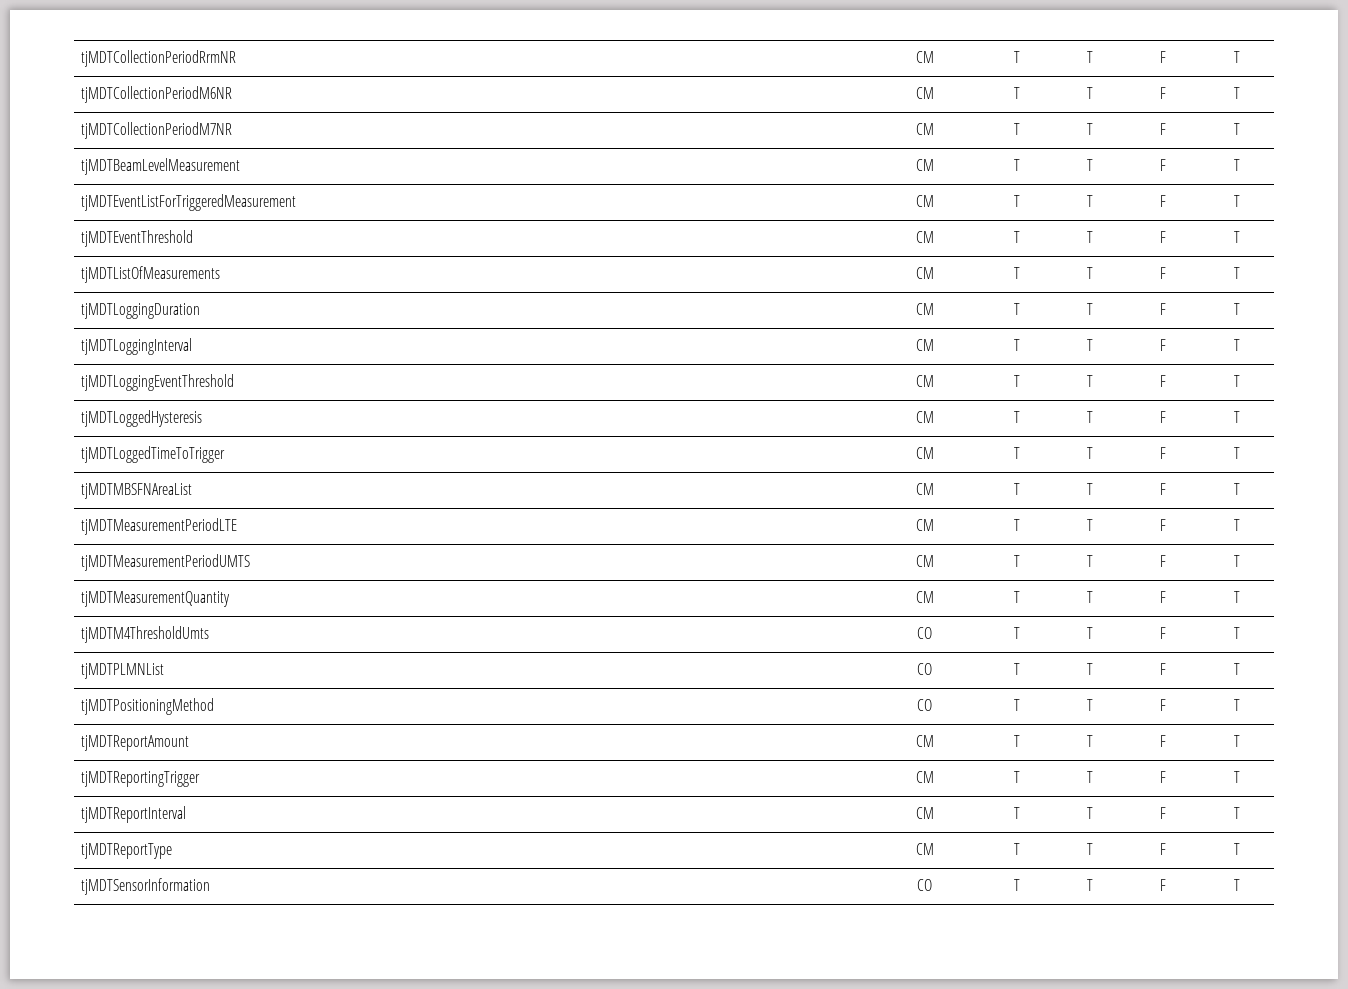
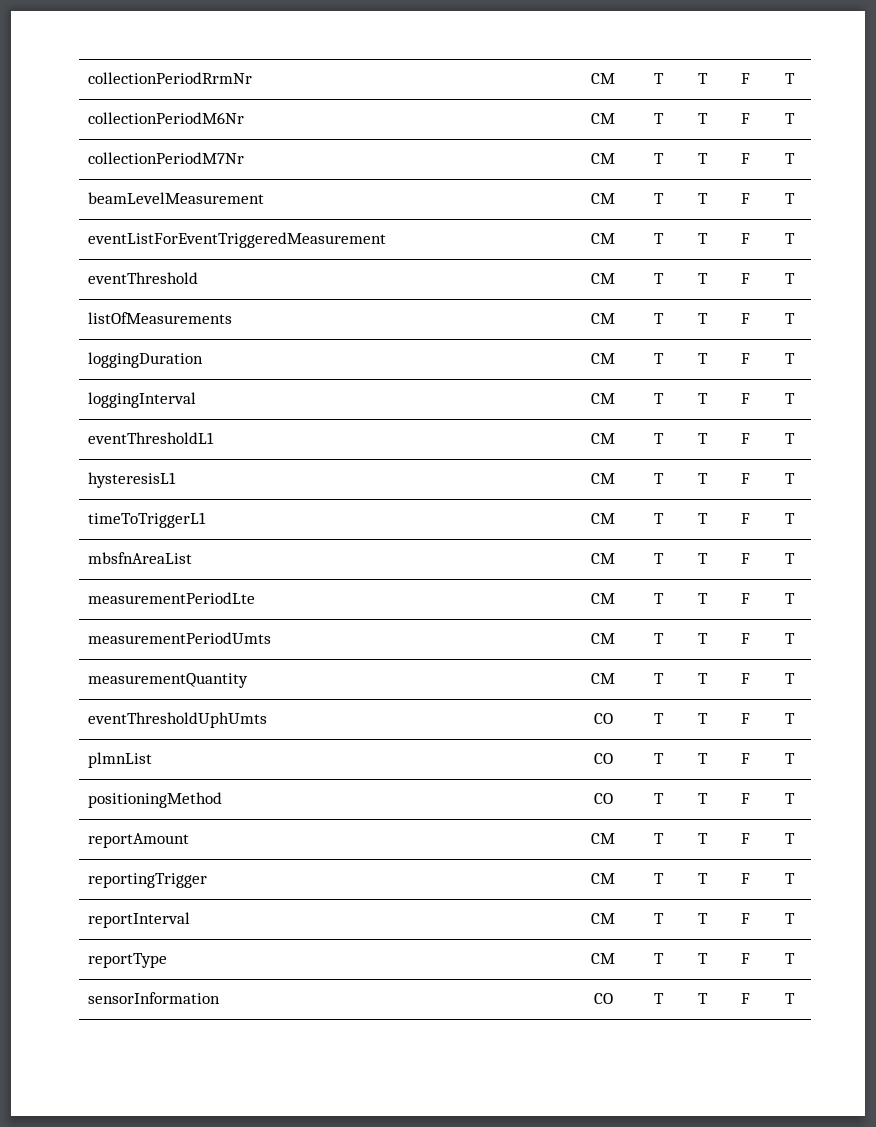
- tjMDTCollectionPeriodRrmNR | CM | T | T | F | T
- tjMDTCollectionPeriodM6NR | CM | T | T | F | T
- tjMDTCollectionPeriodM7NR | CM | T | T | F | T
- tjMDTBeamLevelMeasurement | CM | T | T | F | T
- tjMDTEventListForTriggeredMeasurement | CM | T | T | F | T
- tjMDTEventThreshold | CM | T | T | F | T
- tjMDTListOfMeasurements | CM | T | T | F | T
- tjMDTLoggingDuration | CM | T | T | F | T
- tjMDTLoggingInterval | CM | T | T | F | T
- tjMDTLoggingEventThreshold | CM | T | T | F | T
- tjMDTLoggedHysteresis | CM | T | T | F | T
- tjMDTLoggedTimeToTrigger | CM | T | T | F | T
- tjMDTMBSFNAreaList | CM | T | T | F | T
- tjMDTMeasurementPeriodLTE | CM | T | T | F | T
- tjMDTMeasurementPeriodUMTS | CM | T | T | F | T
- tjMDTMeasurementQuantity | CM | T | T | F | T
- tjMDTM4ThresholdUmts | CO | T | T | F | T
- tjMDTPLMNList | CO | T | T | F | T
- tjMDTPositioningMethod | CO | T | T | F | T
- tjMDTReportAmount | CM | T | T | F | T
- tjMDTReportingTrigger | CM | T | T | F | T
- tjMDTReportInterval | CM | T | T | F | T
- tjMDTReportType | CM | T | T | F | T
- tjMDTSensorInformation | CO | T | T | F | T
+ collectionPeriodRrmNr | CM | T | T | F | T
+ collectionPeriodM6Nr | CM | T | T | F | T
+ collectionPeriodM7Nr | CM | T | T | F | T
+ beamLevelMeasurement | CM | T | T | F | T
+ eventListForEventTriggeredMeasurement | CM | T | T | F | T
+ eventThreshold | CM | T | T | F | T
+ listOfMeasurements | CM | T | T | F | T
+ loggingDuration | CM | T | T | F | T
+ loggingInterval | CM | T | T | F | T
+ eventThresholdL1 | CM | T | T | F | T
+ hysteresisL1 | CM | T | T | F | T
+ timeToTriggerL1 | CM | T | T | F | T
+ mbsfnAreaList | CM | T | T | F | T
+ measurementPeriodLte | CM | T | T | F | T
+ measurementPeriodUmts | CM | T | T | F | T
+ measurementQuantity | CM | T | T | F | T
+ eventThresholdUphUmts | CO | T | T | F | T
+ plmnList | CO | T | T | F | T
+ positioningMethod | CO | T | T | F | T
+ reportAmount | CM | T | T | F | T
+ reportingTrigger | CM | T | T | F | T
+ reportInterval | CM | T | T | F | T
+ reportType | CM | T | T | F | T
+ sensorInformation | CO | T | T | F | T

